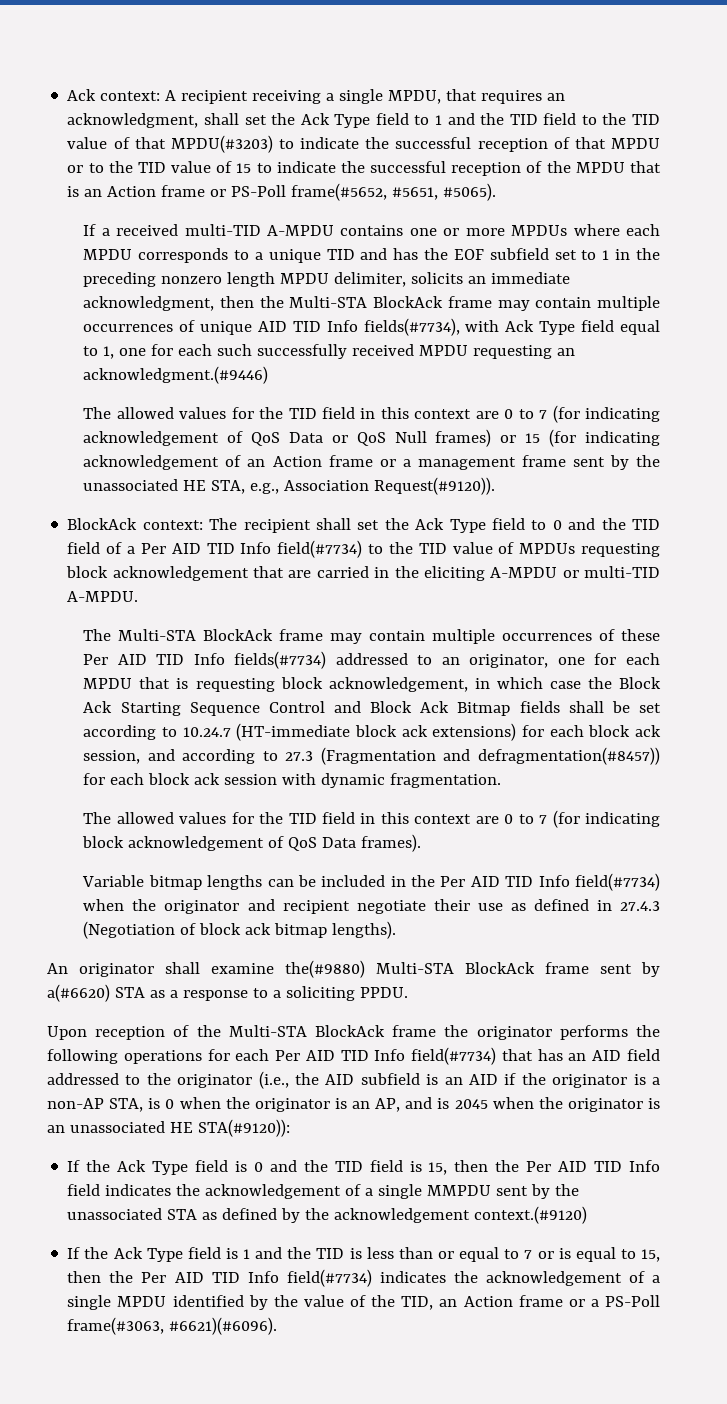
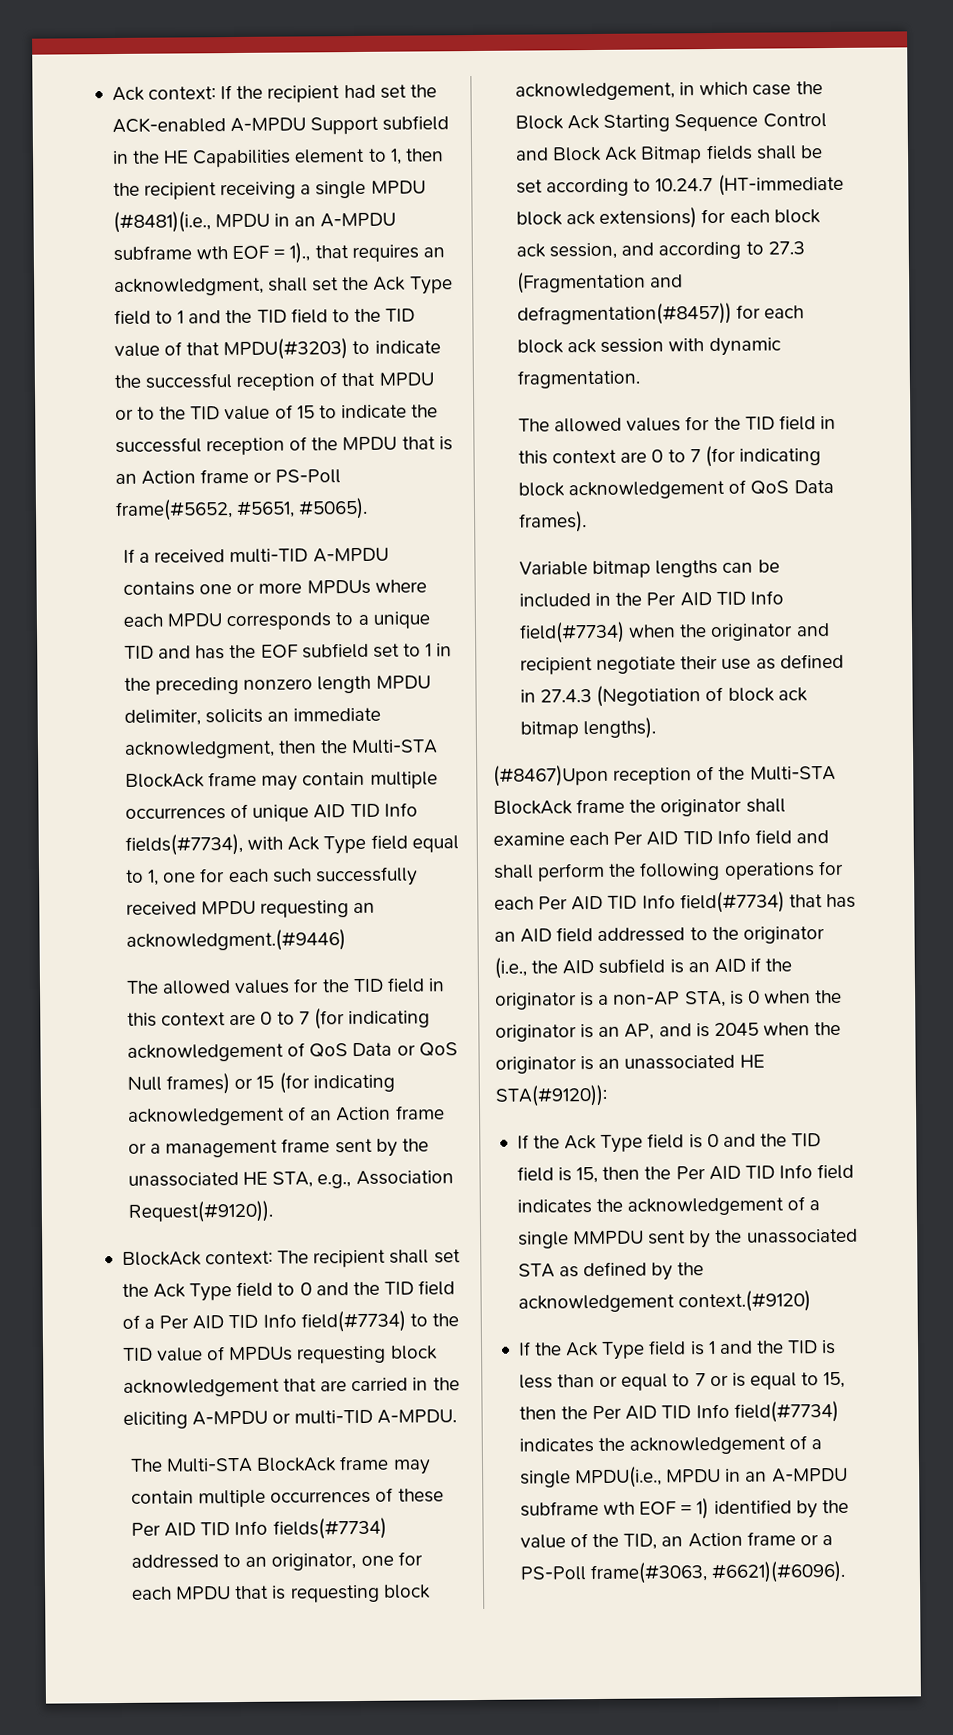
- Ack context: A recipient receiving a single MPDU, that requires an acknowledgment, shall set the Ack Type field to 1 and the TID field to the TID value of that MPDU(#3203) to indicate the successful reception of that MPDU or to the TID value of 15 to indicate the successful reception of the MPDU that is an Action frame or PS-Poll frame(#5652, #5651, #5065).
+ Ack context: If the recipient had set the ACK-enabled A-MPDU Support subfield in the HE Capabilities element to 1, then the recipient receiving a single MPDU (#8481)(i.e., MPDU in an A-MPDU subframe wth EOF = 1)., that requires an acknowledgment, shall set the Ack Type field to 1 and the TID field to the TID value of that MPDU(#3203) to indicate the successful reception of that MPDU or to the TID value of 15 to indicate the successful reception of the MPDU that is an Action frame or PS-Poll frame(#5652, #5651, #5065).
- An originator shall examine the(#9880) Multi-STA BlockAck frame sent by a(#6620) STA as a response to a soliciting PPDU.
- Upon reception of the Multi-STA BlockAck frame the originator performs the following operations for each Per AID TID Info field(#7734) that has an AID field addressed to the originator (i.e., the AID subfield is an AID if the originator is a non-AP STA, is 0 when the originator is an AP, and is 2045 when the originator is an unassociated HE STA(#9120)):
+ (#8467)Upon reception of the Multi-STA BlockAck frame the originator shall examine each Per AID TID Info field and shall perform the following operations for each Per AID TID Info field(#7734) that has an AID field addressed to the originator (i.e., the AID subfield is an AID if the originator is a non-AP STA, is 0 when the originator is an AP, and is 2045 when the originator is an unassociated HE STA(#9120)):
- If the Ack Type field is 1 and the TID is less than or equal to 7 or is equal to 15, then the Per AID TID Info field(#7734) indicates the acknowledgement of a single MPDU identified by the value of the TID, an Action frame or a PS-Poll frame(#3063, #6621)(#6096).
+ If the Ack Type field is 1 and the TID is less than or equal to 7 or is equal to 15, then the Per AID TID Info field(#7734) indicates the acknowledgement of a single MPDU(i.e., MPDU in an A-MPDU subframe wth EOF = 1) identified by the value of the TID, an Action frame or a PS-Poll frame(#3063, #6621)(#6096).

